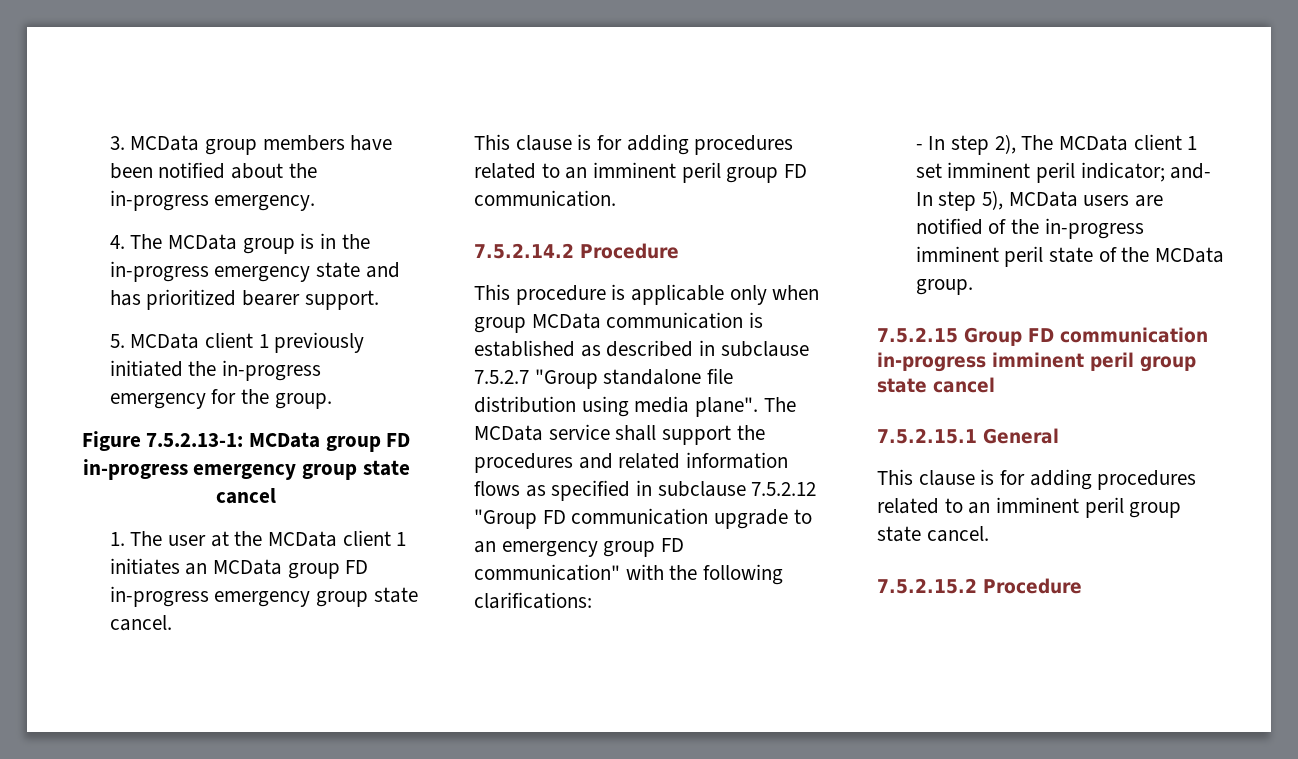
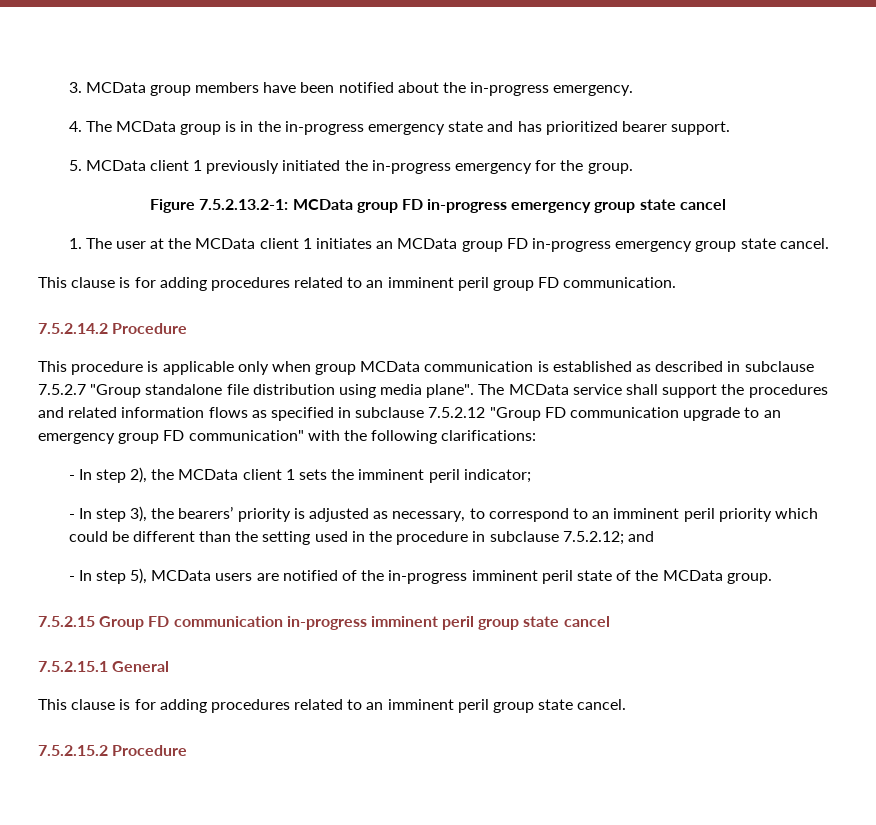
- Figure 7.5.2.13-1: MCData group FD in-progress emergency group state cancel
+ Figure 7.5.2.13.2-1: MCData group FD in-progress emergency group state cancel
- - In step 2), The MCData client 1 set imminent peril indicator; and- In step 5), MCData users are notified of the in-progress imminent peril state of the MCData group.
+ - In step 2), the MCData client 1 sets the imminent peril indicator;
+ - In step 3), the bearers’ priority is adjusted as necessary, to correspond to an imminent peril priority which could be different than the setting used in the procedure in subclause 7.5.2.12; and
+ - In step 5), MCData users are notified of the in-progress imminent peril state of the MCData group.

